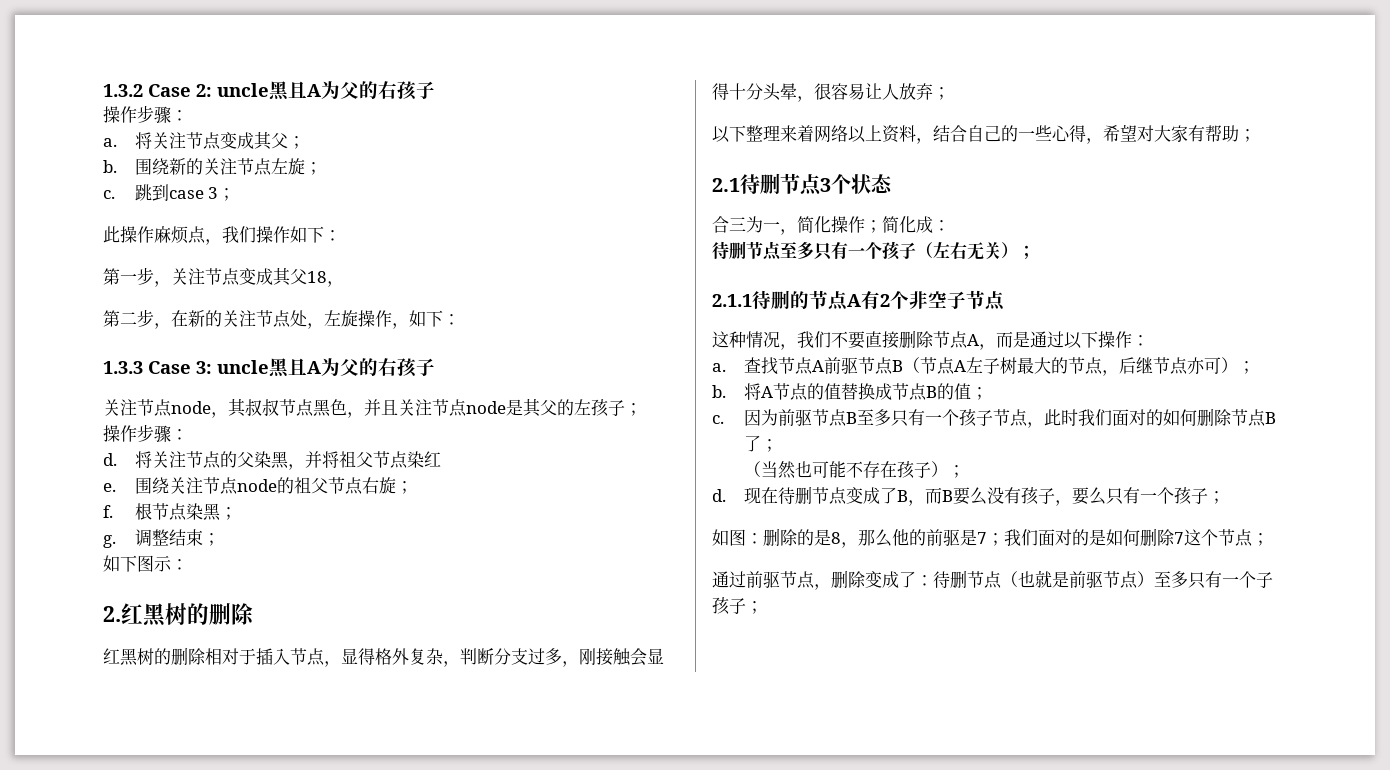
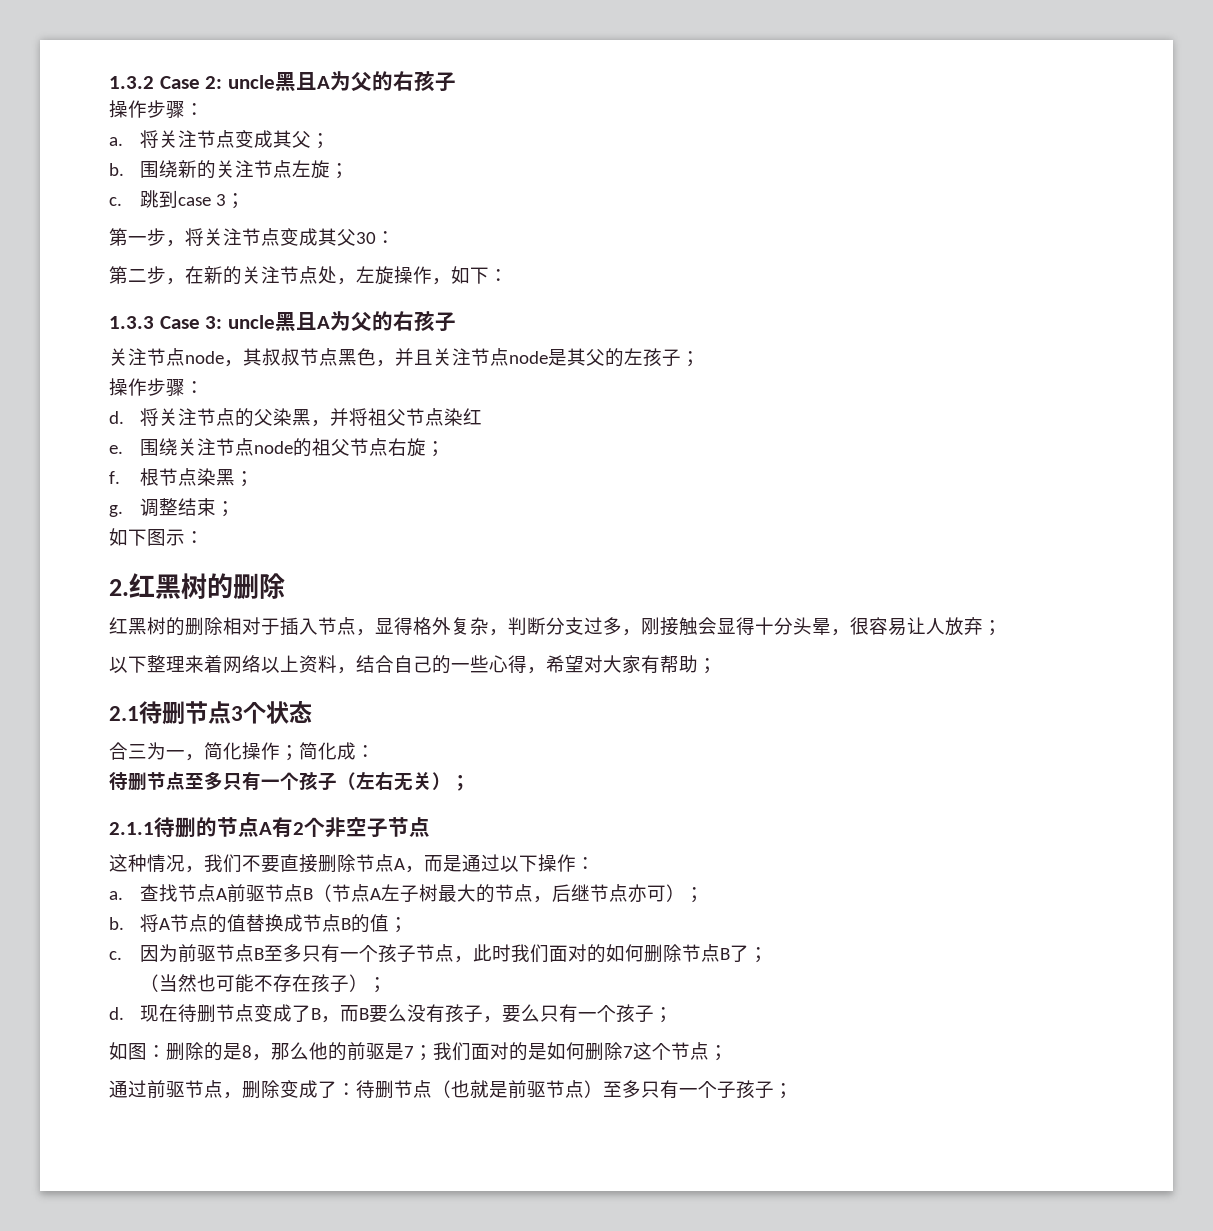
- 此操作麻烦点，我们操作如下：
- 第一步，关注节点变成其父18，
+ 第一步，将关注节点变成其父30：

